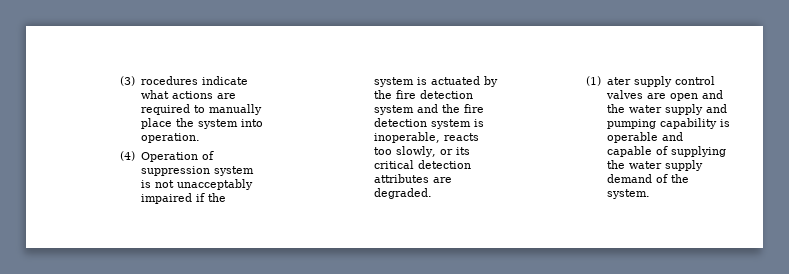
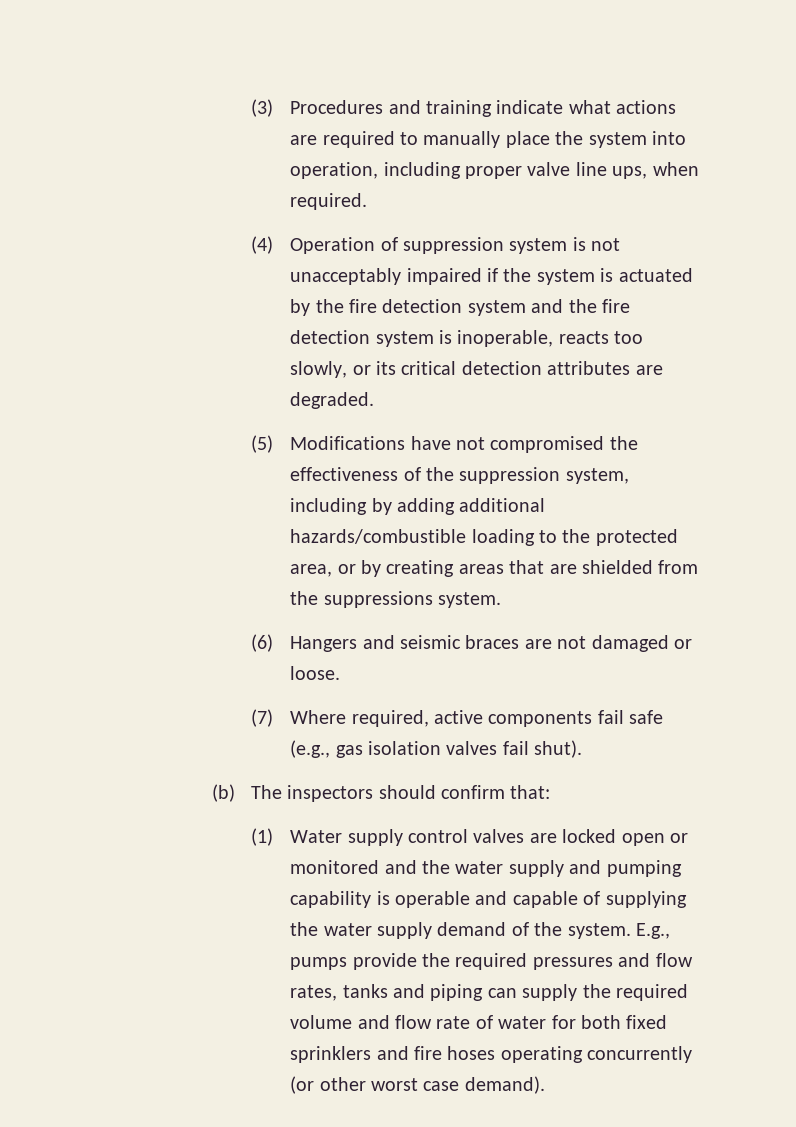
- (3) rocedures indicate what actions are required to manually place the system into operation.
+ (3) Procedures and training indicate what actions are required to manually place the system into operation, including proper valve line ups, when required.
- (1) ater supply control valves are open and the water supply and pumping capability is operable and capable of supplying the water supply demand of the system.
+ (5) Modifications have not compromised the effectiveness of the suppression system, including by adding additional hazards/combustible loading to the protected area, or by creating areas that are shielded from the suppressions system.
+ (6) Hangers and seismic braces are not damaged or loose.
+ (7) Where required, active components fail safe (e.g., gas isolation valves fail shut).
+ (b) The inspectors should confirm that:
+ (1) Water supply control valves are locked open or monitored and the water supply and pumping capability is operable and capable of supplying the water supply demand of the system.
+ E.g., pumps provide the required pressures and flow rates, tanks and piping can supply the required volume and flow rate of water for both fixed sprinklers and fire hoses operating concurrently (or other worst case demand).

